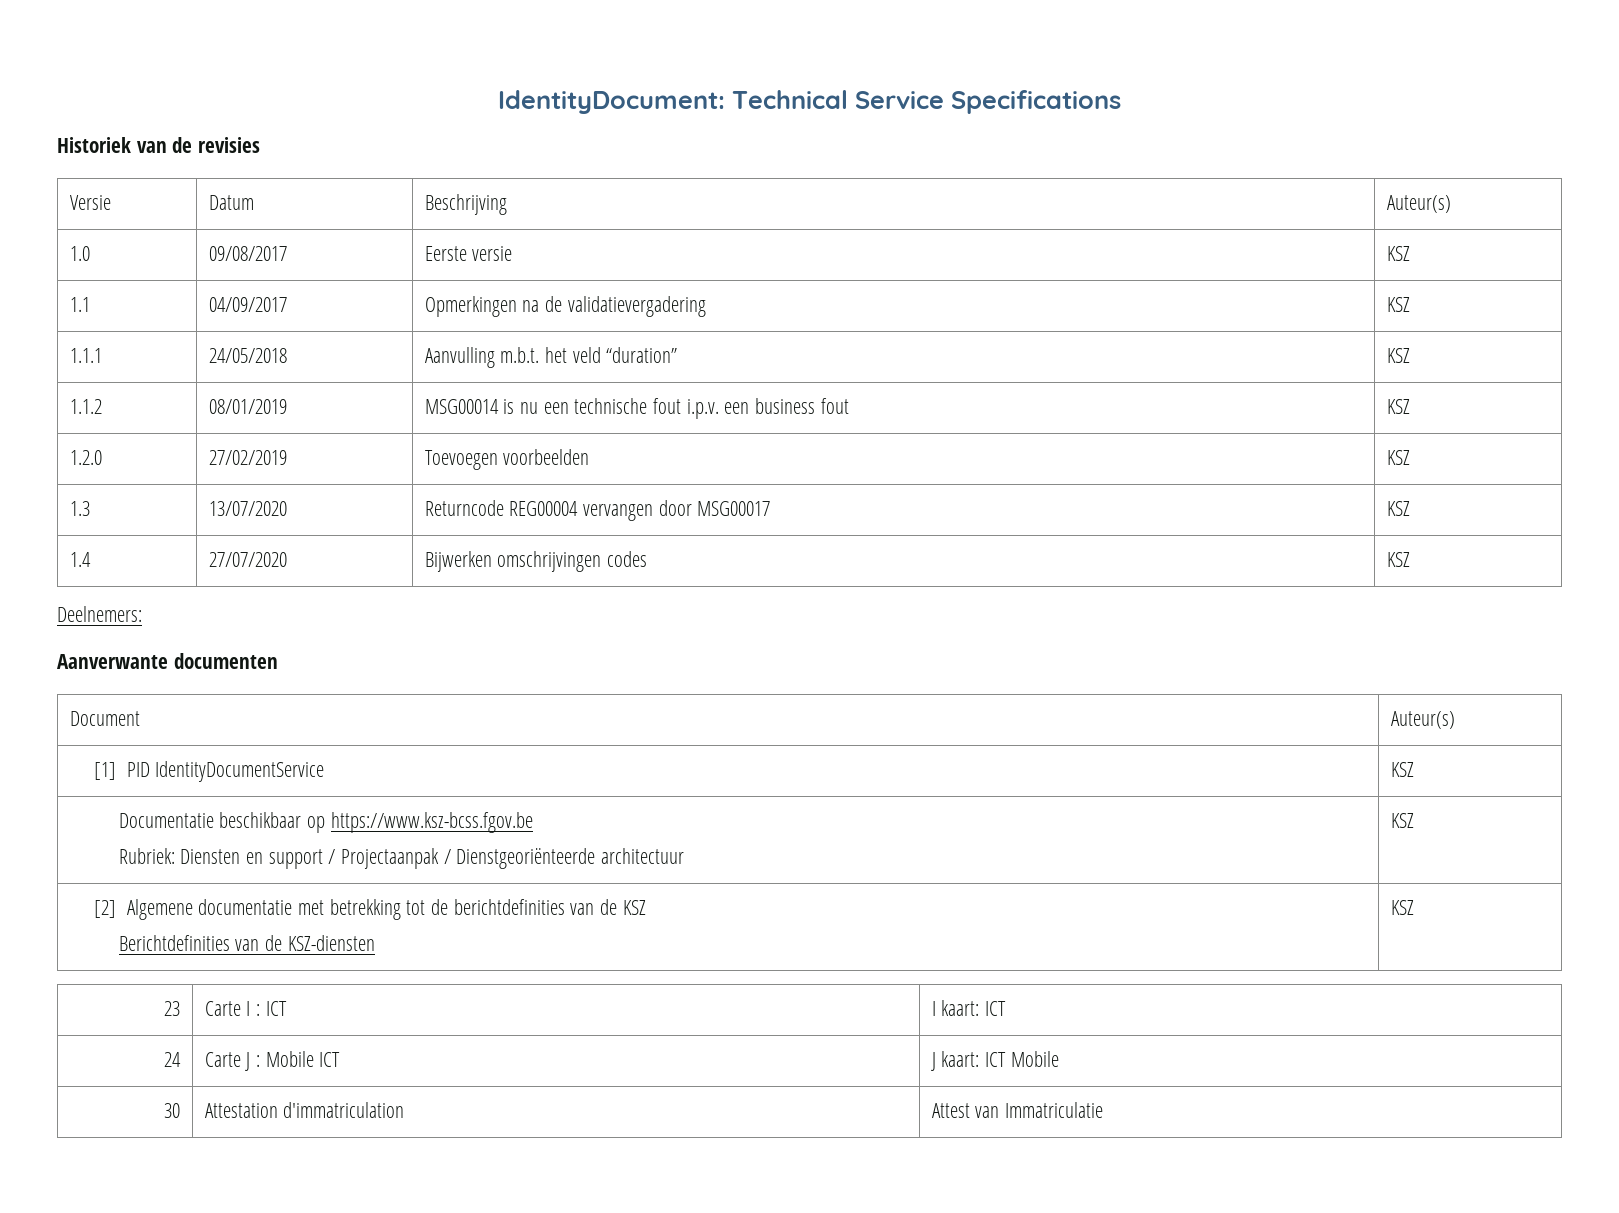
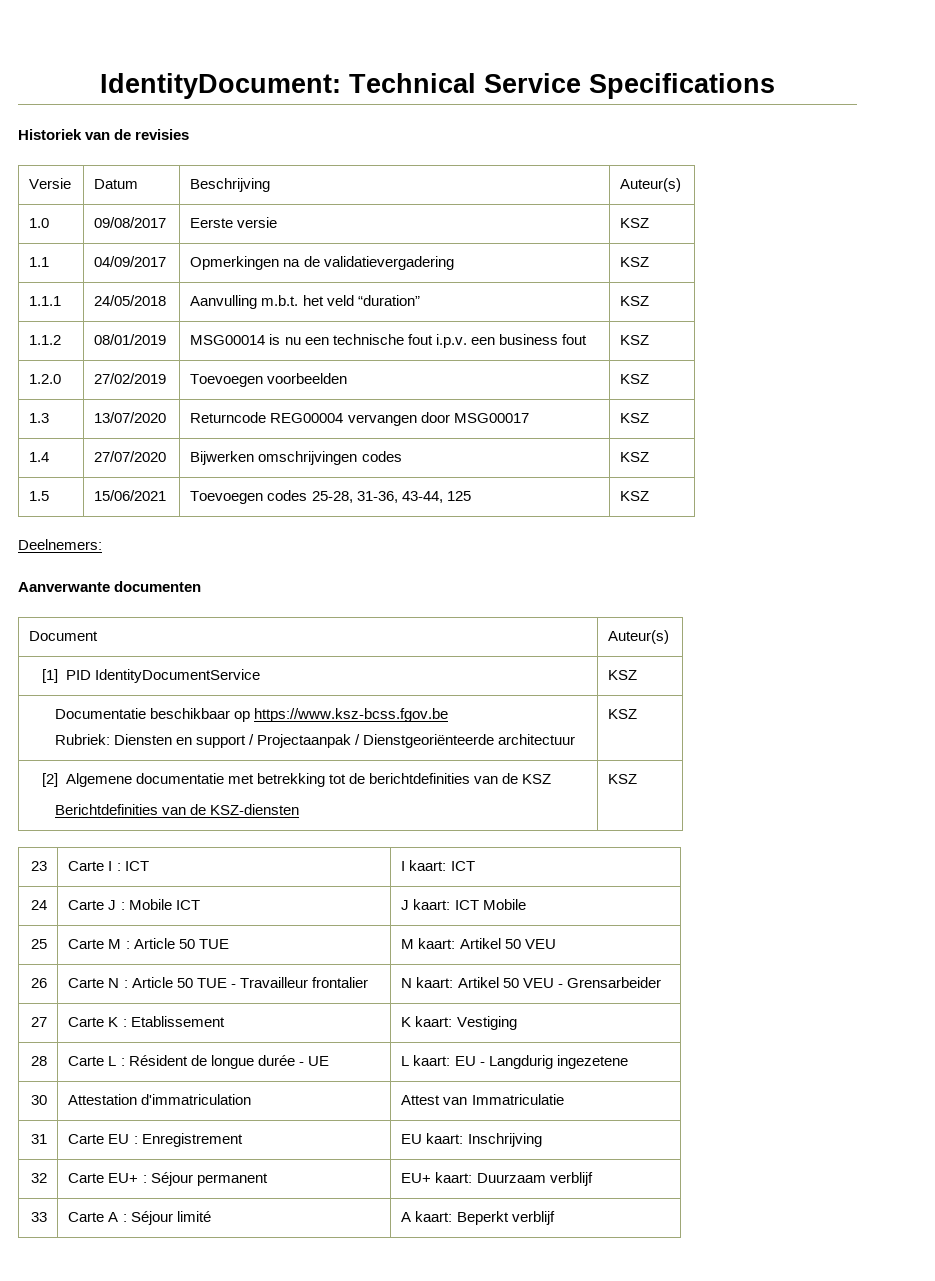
+ 1.5 | 15/06/2021 | Toevoegen codes 25-28, 31-36, 43-44, 125 | KSZ
+ 25 | Carte M : Article 50 TUE | M kaart: Artikel 50 VEU
+ 26 | Carte N : Article 50 TUE - Travailleur frontalier | N kaart: Artikel 50 VEU - Grensarbeider
+ 27 | Carte K : Etablissement | K kaart: Vestiging
+ 28 | Carte L : Résident de longue durée - UE | L kaart: EU - Langdurig ingezetene
+ 31 | Carte EU : Enregistrement | EU kaart: Inschrijving
+ 32 | Carte EU+ : Séjour permanent | EU+ kaart: Duurzaam verblijf
+ 33 | Carte A : Séjour limité | A kaart: Beperkt verblijf

